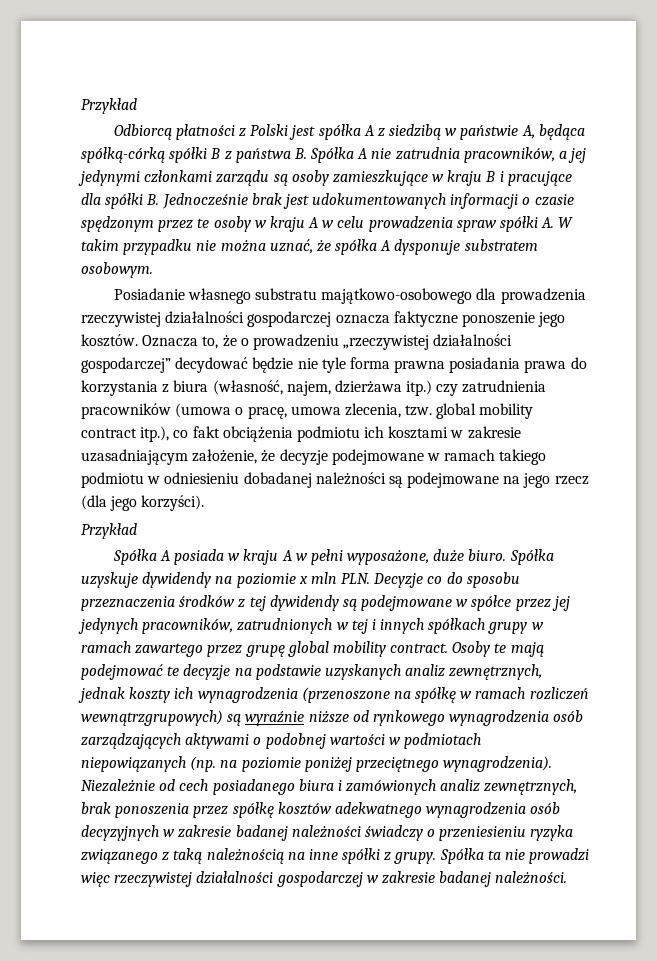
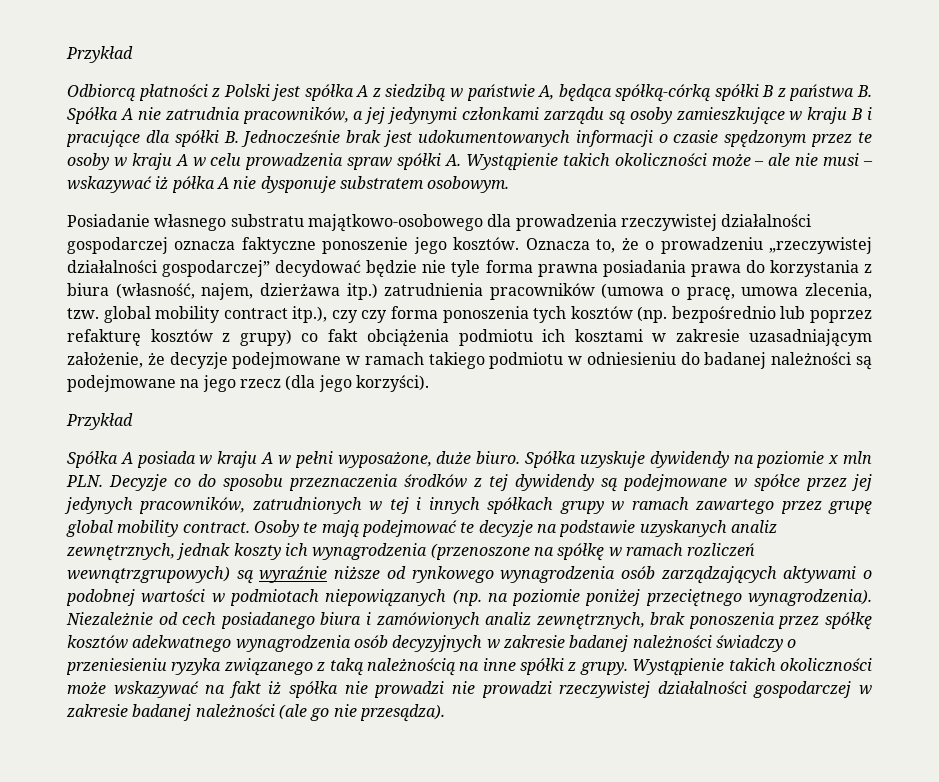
- Odbiorcą płatności z Polski jest spółka A z siedzibą w państwie A, będąca spółką-córką spółki B z państwa B. Spółka A nie zatrudnia pracowników, a jej jedynymi członkami zarządu są osoby zamieszkujące w kraju B i pracujące dla spółki B. Jednocześnie brak jest udokumentowanych informacji o czasie spędzonym przez te osoby w kraju A w celu prowadzenia spraw spółki A. W takim przypadku nie można uznać, że spółka A dysponuje substratem osobowym.
+ Odbiorcą płatności z Polski jest spółka A z siedzibą w państwie A, będąca spółką-córką spółki B z państwa B. Spółka A nie zatrudnia pracowników, a jej jedynymi członkami zarządu są osoby zamieszkujące w kraju B i pracujące dla spółki B. Jednocześnie brak jest udokumentowanych informacji o czasie spędzonym przez te osoby w kraju A w celu prowadzenia spraw spółki A. Wystąpienie takich okoliczności może – ale nie musi – wskazywać iż półka A nie dysponuje substratem osobowym.
- Oznacza to, że o prowadzeniu „rzeczywistej działalności gospodarczej” decydować będzie nie tyle forma prawna posiadania prawa do korzystania z biura (własność, najem, dzierżawa itp.) czy zatrudnienia pracowników (umowa o pracę, umowa zlecenia, tzw. global mobility contract itp.), co fakt obciążenia podmiotu ich kosztami w zakresie uzasadniającym założenie, że decyzje podejmowane w ramach takiego podmiotu w odniesieniu dobadanej należności są podejmowane na jego rzecz (dla jego korzyści).
+ Oznacza to, że o prowadzeniu „rzeczywistej działalności gospodarczej” decydować będzie nie tyle forma prawna posiadania prawa do korzystania z biura (własność, najem, dzierżawa itp.) zatrudnienia pracowników (umowa o pracę, umowa zlecenia, tzw. global mobility contract itp.), czy czy forma ponoszenia tych kosztów (np. bezpośrednio lub poprzez refakturę kosztów z grupy) co fakt obciążenia podmiotu ich kosztami w zakresie uzasadniającym założenie, że decyzje podejmowane w ramach takiego podmiotu w odniesieniu do badanej należności są podejmowane na jego rzecz (dla jego korzyści).
- Spółka ta nie prowadzi więc rzeczywistej działalności gospodarczej w zakresie badanej należności.
+ Wystąpienie takich okoliczności może wskazywać na fakt iż spółka nie prowadzi nie prowadzi rzeczywistej działalności gospodarczej w zakresie badanej należności (ale go nie przesądza).

